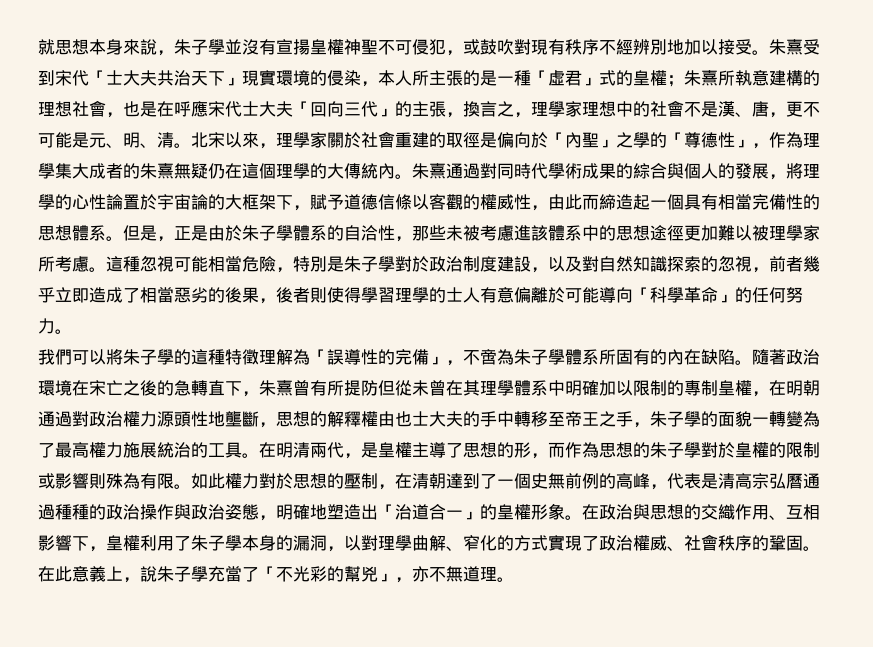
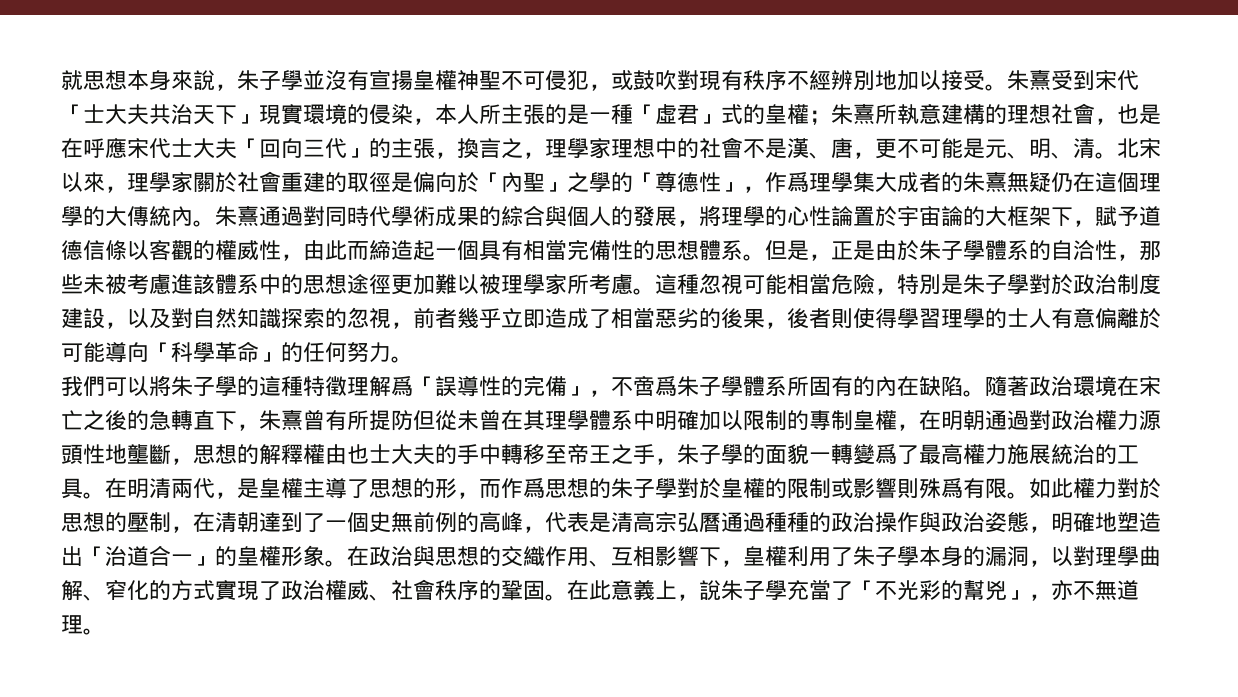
- 北宋以來，理學家關於社會重建的取徑是偏向於「內聖」之學的「尊德性」，作為理學集大成者的朱熹無疑仍在這個理學的大傳統內。
+ 北宋以來，理學家關於社會重建的取徑是偏向於「內聖」之學的「尊德性」，作爲理學集大成者的朱熹無疑仍在這個理學的大傳統內。
- 我們可以將朱子學的這種特徵理解為「誤導性的完備」，不啻為朱子學體系所固有的內在缺陷。
+ 我們可以將朱子學的這種特徵理解爲「誤導性的完備」，不啻爲朱子學體系所固有的內在缺陷。
- 隨著政治環境在宋亡之後的急轉直下，朱熹曾有所提防但從未曾在其理學體系中明確加以限制的專制皇權，在明朝通過對政治權力源頭性地壟斷，思想的解釋權由也士大夫的手中轉移至帝王之手，朱子學的面貌一轉變為了最高權力施展統治的工具。
+ 隨著政治環境在宋亡之後的急轉直下，朱熹曾有所提防但從未曾在其理學體系中明確加以限制的專制皇權，在明朝通過對政治權力源頭性地壟斷，思想的解釋權由也士大夫的手中轉移至帝王之手，朱子學的面貌一轉變爲了最高權力施展統治的工具。
- 在明清兩代，是皇權主導了思想的形，而作為思想的朱子學對於皇權的限制或影響則殊為有限。
+ 在明清兩代，是皇權主導了思想的形，而作爲思想的朱子學對於皇權的限制或影響則殊爲有限。

